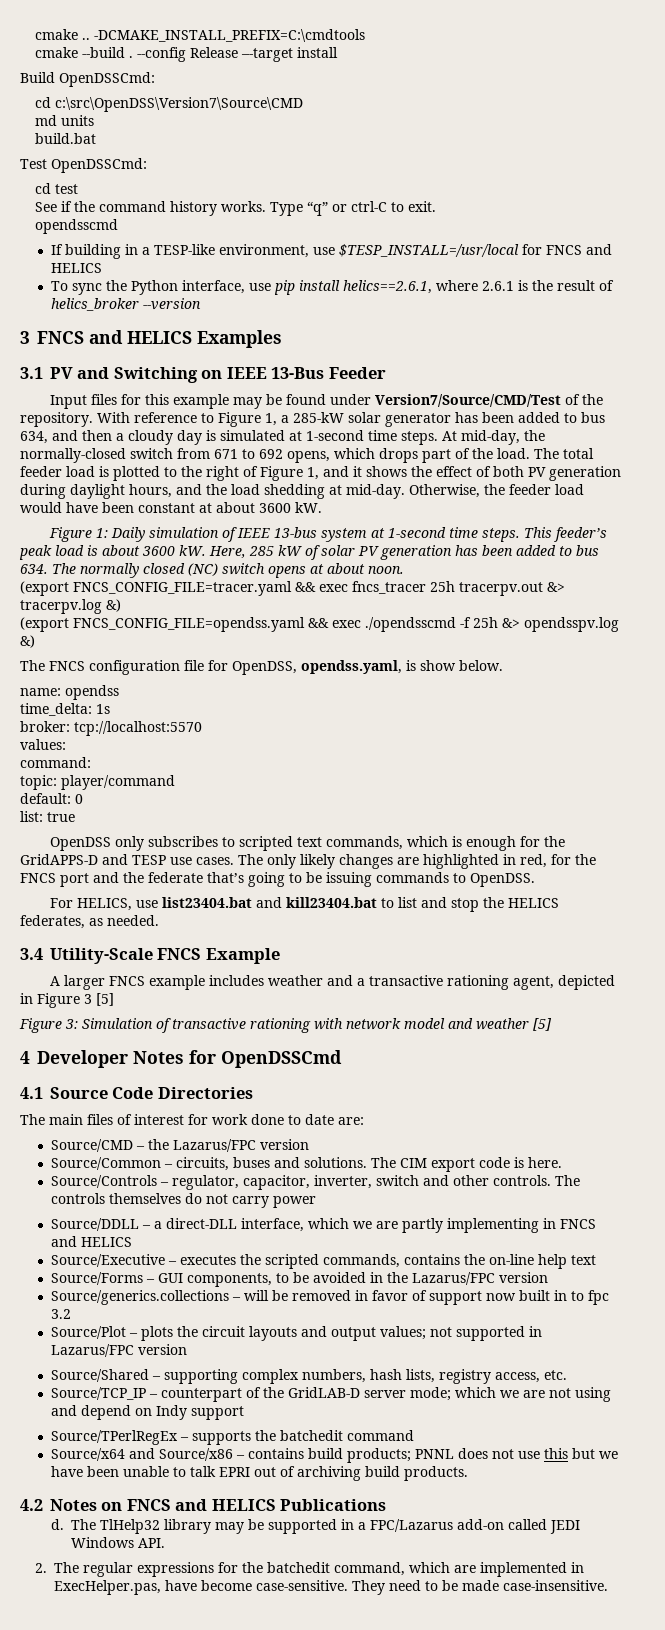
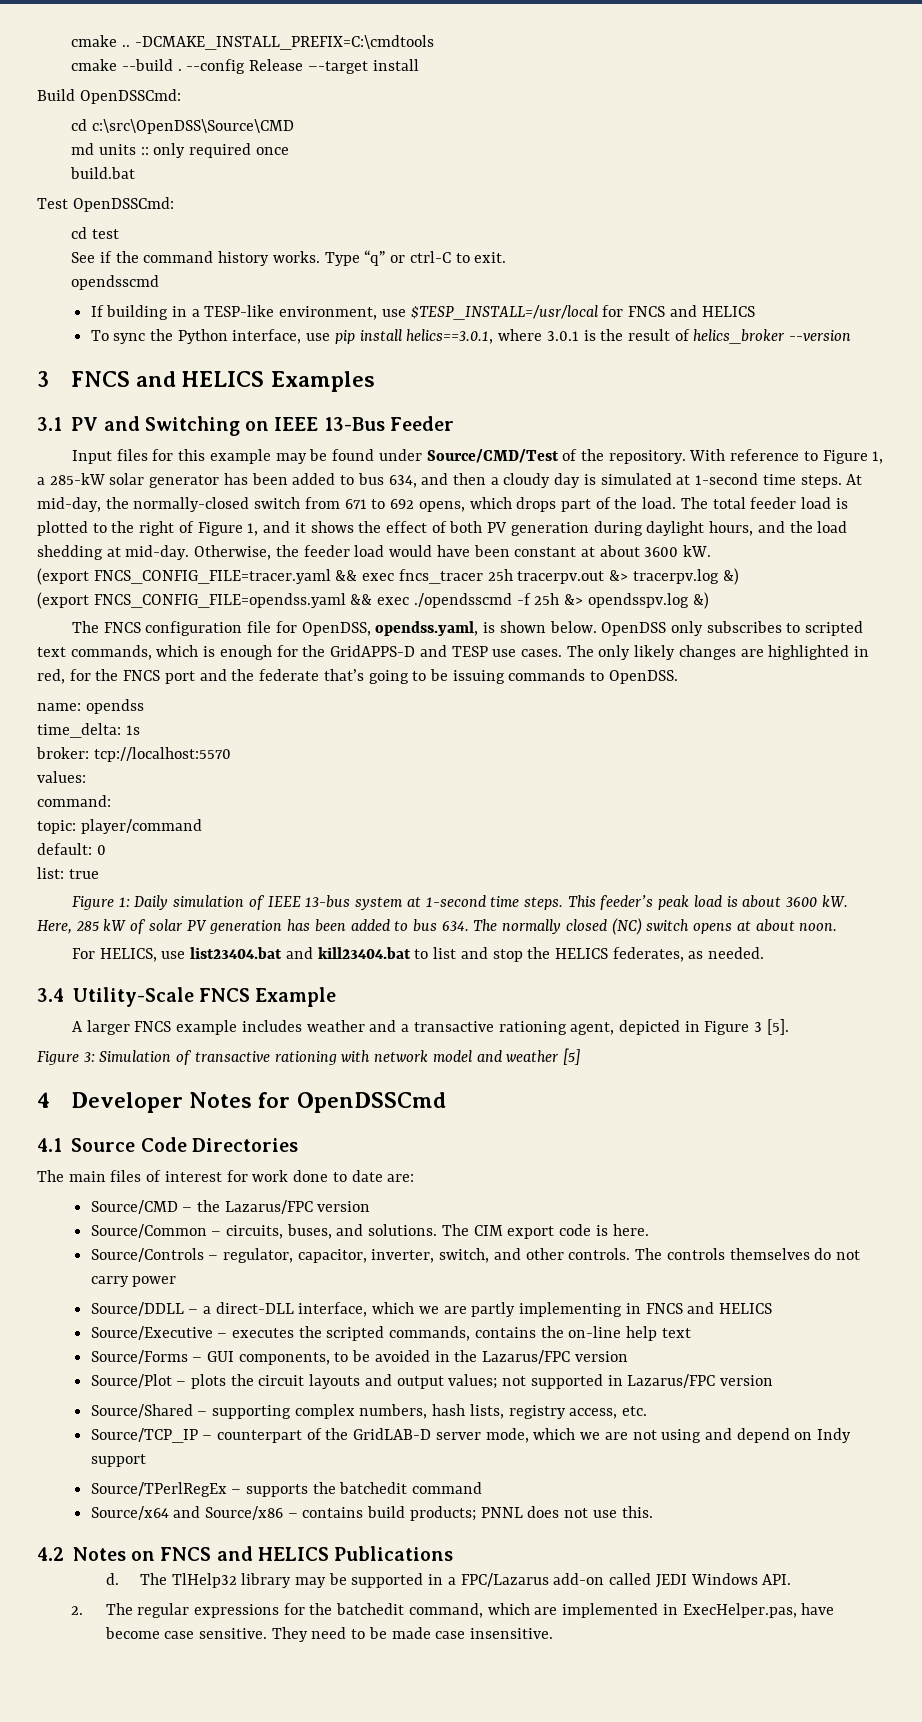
- cd c:\src\OpenDSS\Version7\Source\CMD
+ cd c:\src\OpenDSS\Source\CMD
- md units
+ md units :: only required once
- To sync the Python interface, use pip install helics==2.6.1, where 2.6.1 is the result of helics_broker --version
+ To sync the Python interface, use pip install helics==3.0.1, where 3.0.1 is the result of helics_broker --version
- Input files for this example may be found under Version7/Source/CMD/Test of the repository.
+ Input files for this example may be found under Source/CMD/Test of the repository.
+ (export FNCS_CONFIG_FILE=tracer.yaml && exec fncs_tracer 25h tracerpv.out &> tracerpv.log &)
+ (export FNCS_CONFIG_FILE=opendss.yaml && exec ./opendsscmd -f 25h &> opendsspv.log &)
+ The FNCS configuration file for OpenDSS, opendss.yaml, is shown below. OpenDSS only subscribes to scripted text commands, which is enough for the GridAPPS-D and TESP use cases. The only likely changes are highlighted in red, for the FNCS port and the federate that’s going to be issuing commands to OpenDSS.
+ name: opendss
+ time_delta: 1s
+ broker: tcp://localhost:5570
+ values:
+ command:
+ topic: player/command
+ default: 0
+ list: true
- (export FNCS_CONFIG_FILE=tracer.yaml && exec fncs_tracer 25h tracerpv.out &> tracerpv.log &)
- (export FNCS_CONFIG_FILE=opendss.yaml && exec ./opendsscmd -f 25h &> opendsspv.log &)
- The FNCS configuration file for OpenDSS, opendss.yaml, is show below.
- name: opendss
- time_delta: 1s
- broker: tcp://localhost:5570
- values:
- command:
- topic: player/command
- default: 0
- list: true
- OpenDSS only subscribes to scripted text commands, which is enough for the GridAPPS-D and TESP use cases. The only likely changes are highlighted in red, for the FNCS port and the federate that’s going to be issuing commands to OpenDSS.
- A larger FNCS example includes weather and a transactive rationing agent, depicted in Figure 3 [5]
+ A larger FNCS example includes weather and a transactive rationing agent, depicted in Figure 3 [5].
- Source/Common – circuits, buses and solutions.
+ Source/Common – circuits, buses, and solutions.
- Source/Controls – regulator, capacitor, inverter, switch and other controls.
+ Source/Controls – regulator, capacitor, inverter, switch, and other controls.
- Source/generics.collections – will be removed in favor of support now built in to fpc 3.2
- Source/TCP_IP – counterpart of the GridLAB-D server mode; which we are not using and depend on Indy support
+ Source/TCP_IP – counterpart of the GridLAB-D server mode, which we are not using and depend on Indy support
- Source/x64 and Source/x86 – contains build products; PNNL does not use this but we have been unable to talk EPRI out of archiving build products.
+ Source/x64 and Source/x86 – contains build products; PNNL does not use this.
- 2. The regular expressions for the batchedit command, which are implemented in ExecHelper.pas, have become case-sensitive.
+ 2. The regular expressions for the batchedit command, which are implemented in ExecHelper.pas, have become case sensitive.
- They need to be made case-insensitive.
+ They need to be made case insensitive.

